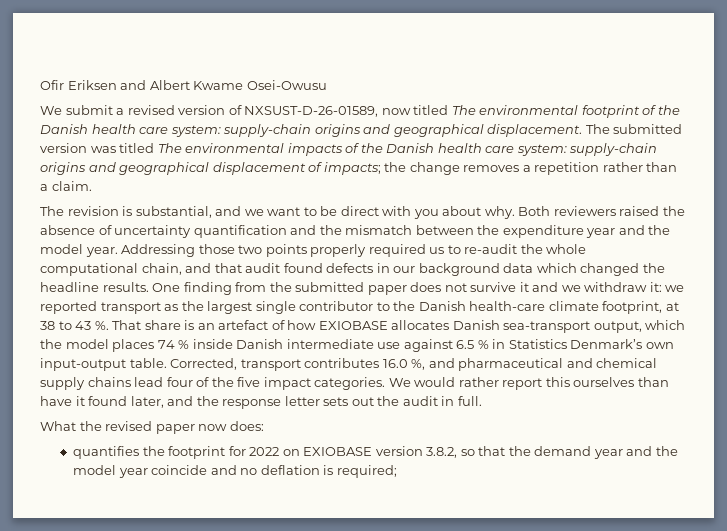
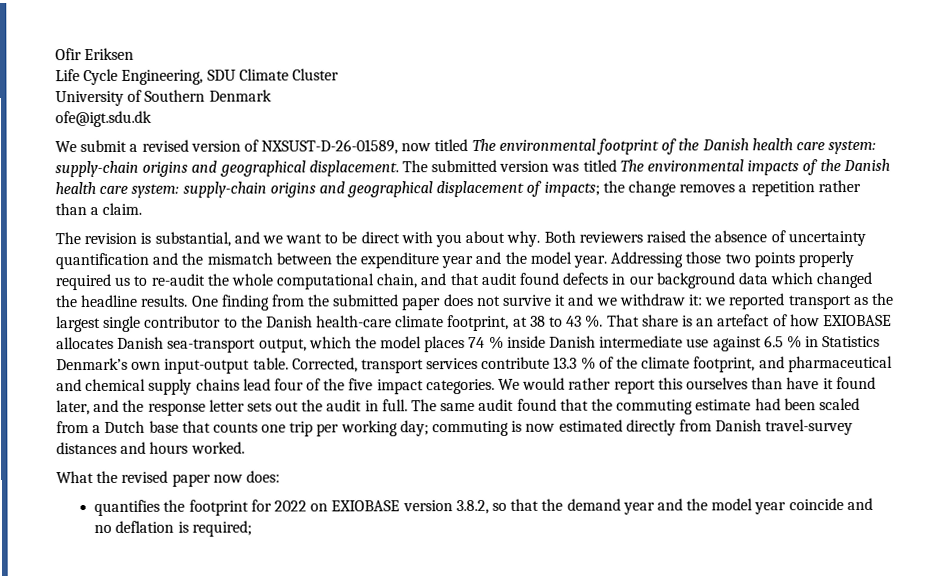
- Ofir Eriksen and Albert Kwame Osei-Owusu
+ Ofir Eriksen
+ Life Cycle Engineering, SDU Climate Cluster
+ University of Southern Denmark
+ ofe@igt.sdu.dk
- Corrected, transport contributes 16.0 %, and pharmaceutical and chemical supply chains lead four of the five impact categories.
+ Corrected, transport services contribute 13.3 % of the climate footprint, and pharmaceutical and chemical supply chains lead four of the five impact categories.
+ The same audit found that the commuting estimate had been scaled from a Dutch base that counts one trip per working day; commuting is now estimated directly from Danish travel-survey distances and hours worked.

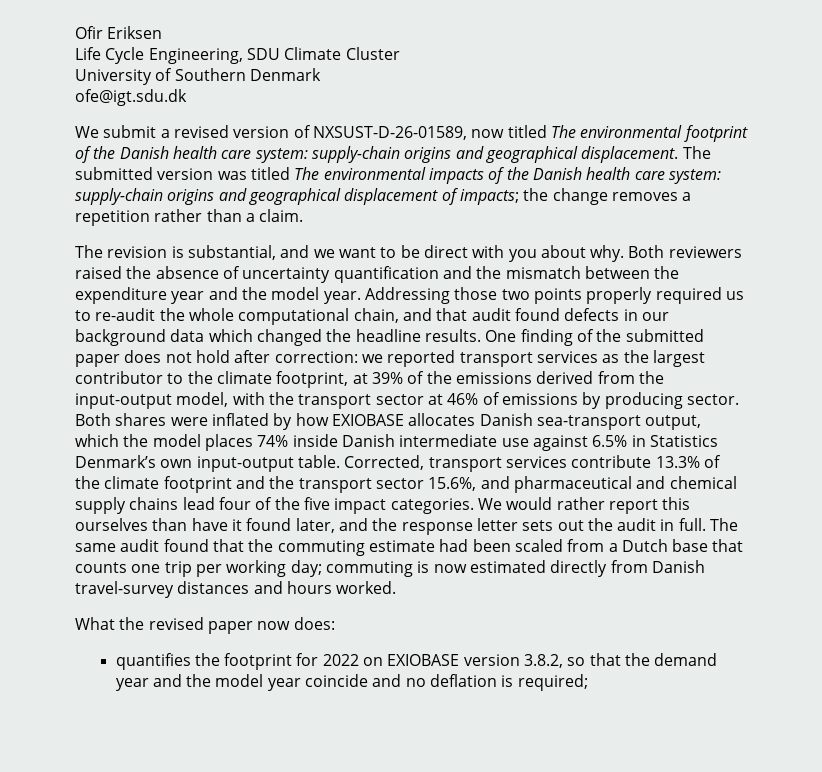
- One finding from the submitted paper does not survive it and we withdraw it: we reported transport as the largest single contributor to the Danish health-care climate footprint, at 38 to 43 %. That share is an artefact of how EXIOBASE allocates Danish sea-transport output, which the model places 74 % inside Danish intermediate use against 6.5 % in Statistics Denmark’s own input-output table.
+ One finding of the submitted paper does not hold after correction: we reported transport services as the largest contributor to the climate footprint, at 39% of the emissions derived from the input-output model, with the transport sector at 46% of emissions by producing sector. Both shares were inflated by how EXIOBASE allocates Danish sea-transport output, which the model places 74% inside Danish intermediate use against 6.5% in Statistics Denmark’s own input-output table.
- Corrected, transport services contribute 13.3 % of the climate footprint, and pharmaceutical and chemical supply chains lead four of the five impact categories.
+ Corrected, transport services contribute 13.3% of the climate footprint and the transport sector 15.6%, and pharmaceutical and chemical supply chains lead four of the five impact categories.

